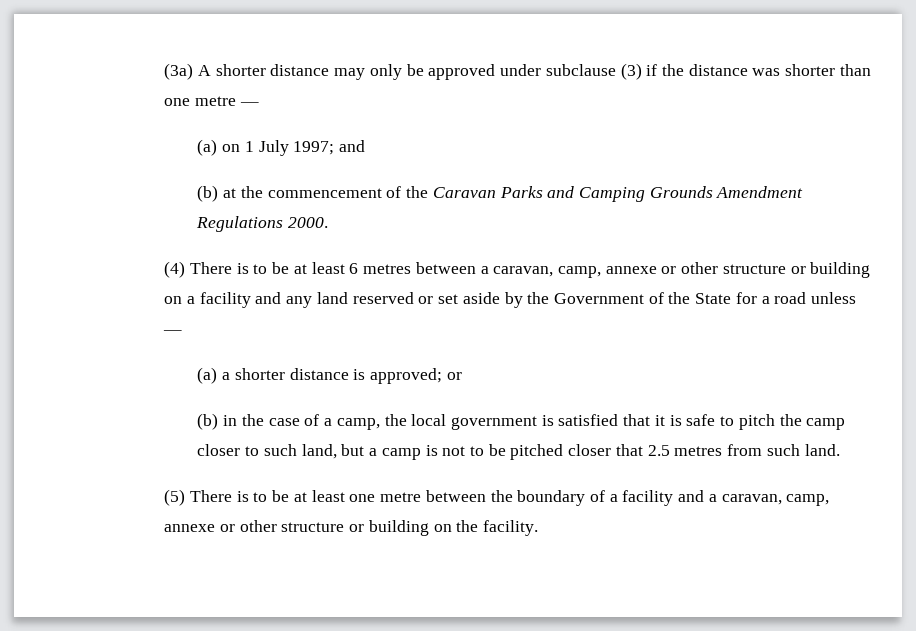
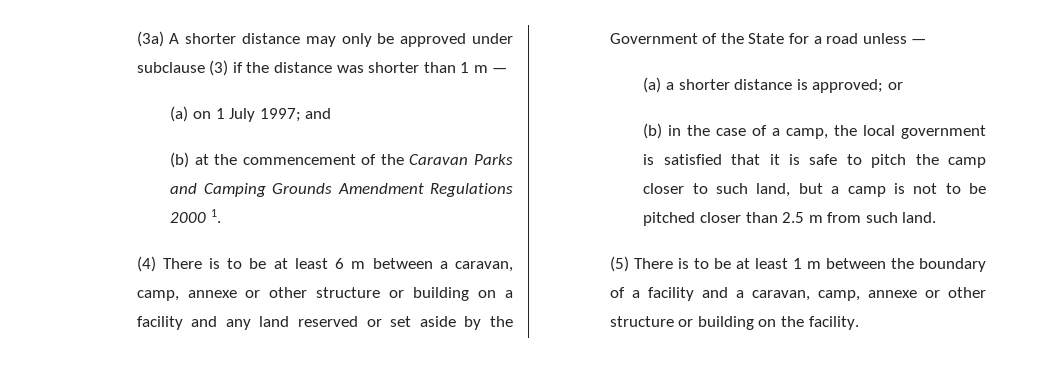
- (3a) A shorter distance may only be approved under subclause (3) if the distance was shorter than one metre —
+ (3a) A shorter distance may only be approved under subclause (3) if the distance was shorter than 1 m —
- (b) at the commencement of the Caravan Parks and Camping Grounds Amendment Regulations 2000.
+ (b) at the commencement of the Caravan Parks and Camping Grounds Amendment Regulations 2000 1.
- (4) There is to be at least 6 metres between a caravan, camp, annexe or other structure or building on a facility and any land reserved or set aside by the Government of the State for a road unless —
+ (4) There is to be at least 6 m between a caravan, camp, annexe or other structure or building on a facility and any land reserved or set aside by the Government of the State for a road unless —
- (b) in the case of a camp, the local government is satisfied that it is safe to pitch the camp closer to such land, but a camp is not to be pitched closer that 2.5 metres from such land.
+ (b) in the case of a camp, the local government is satisfied that it is safe to pitch the camp closer to such land, but a camp is not to be pitched closer than 2.5 m from such land.
- (5) There is to be at least one metre between the boundary of a facility and a caravan, camp, annexe or other structure or building on the facility.
+ (5) There is to be at least 1 m between the boundary of a facility and a caravan, camp, annexe or other structure or building on the facility.

